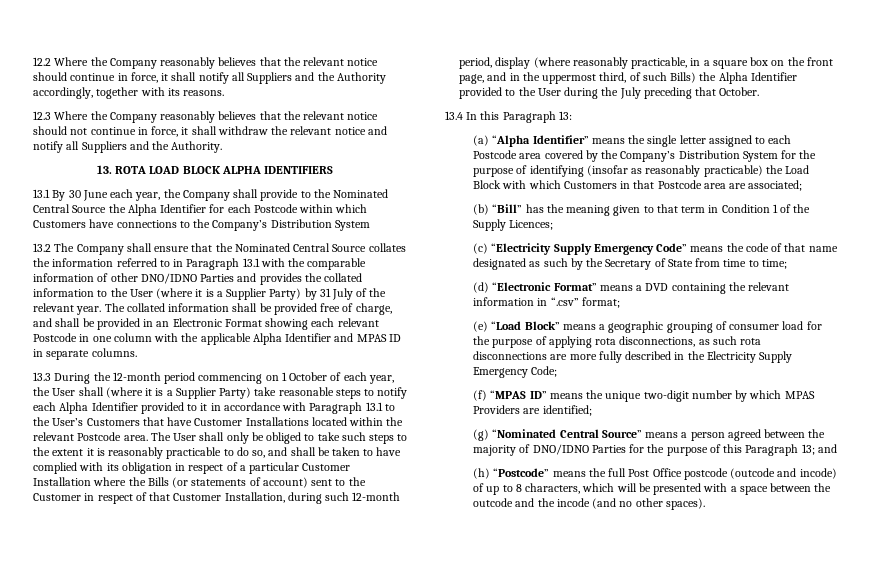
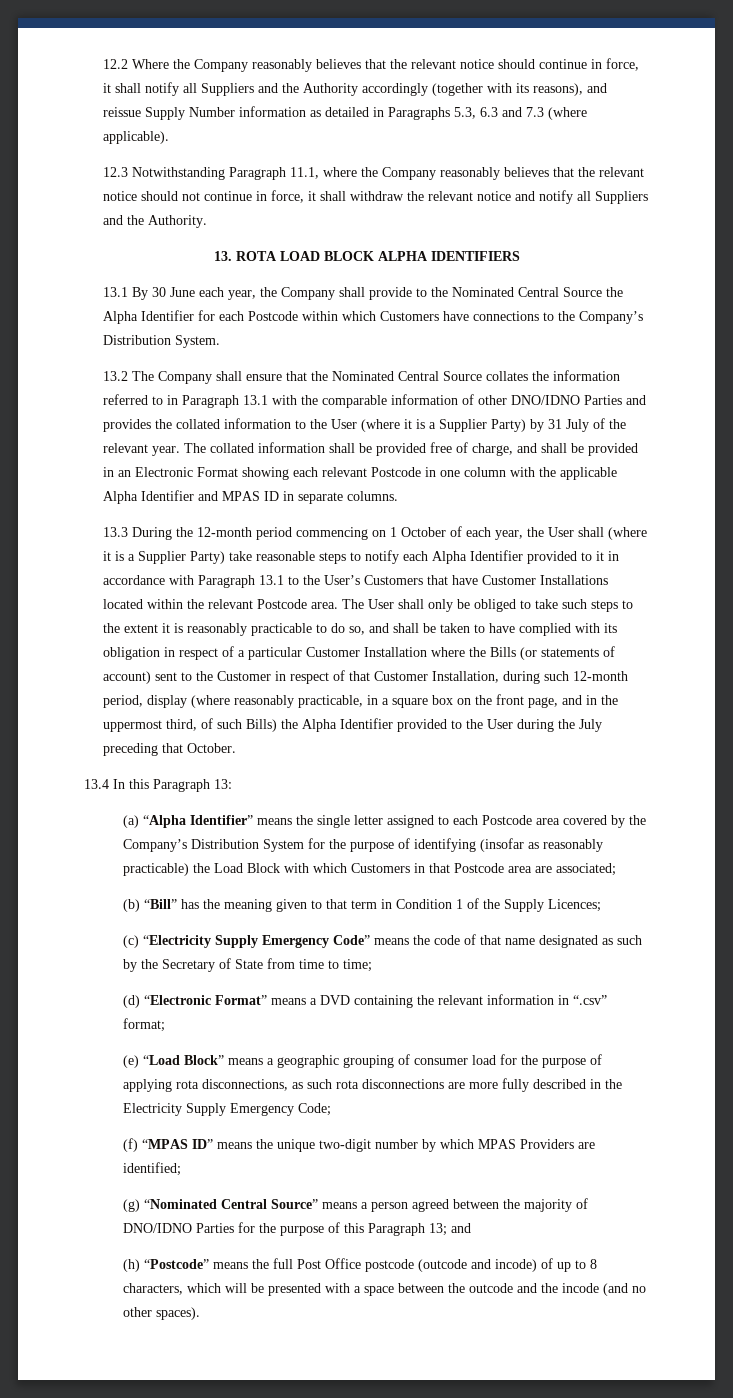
- 12.2 Where the Company reasonably believes that the relevant notice should continue in force, it shall notify all Suppliers and the Authority accordingly, together with its reasons.
- 12.3 Where the Company reasonably believes that the relevant notice should not continue in force, it shall withdraw the relevant notice and notify all Suppliers and the Authority.
+ 12.2 Where the Company reasonably believes that the relevant notice should continue in force, it shall notify all Suppliers and the Authority accordingly (together with its reasons), and reissue Supply Number information as detailed in Paragraphs 5.3, 6.3 and 7.3 (where applicable).
+ 12.3 Notwithstanding Paragraph 11.1, where the Company reasonably believes that the relevant notice should not continue in force, it shall withdraw the relevant notice and notify all Suppliers and the Authority.
- 13.1 By 30 June each year, the Company shall provide to the Nominated Central Source the Alpha Identifier for each Postcode within which Customers have connections to the Company’s Distribution System
+ 13.1 By 30 June each year, the Company shall provide to the Nominated Central Source the Alpha Identifier for each Postcode within which Customers have connections to the Company’s Distribution System.

